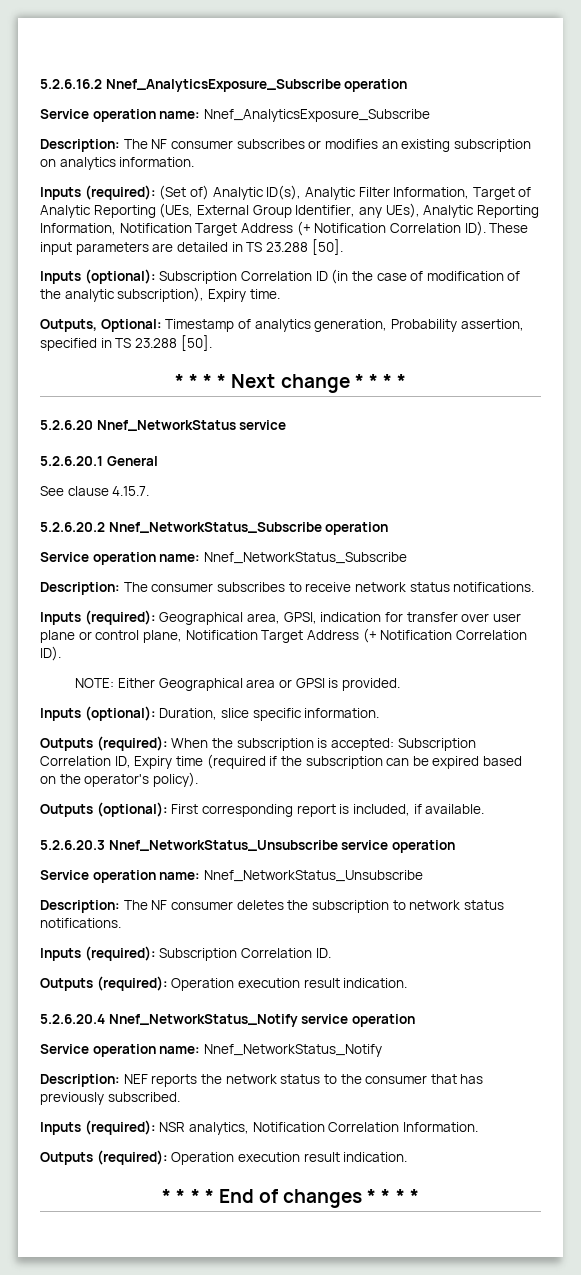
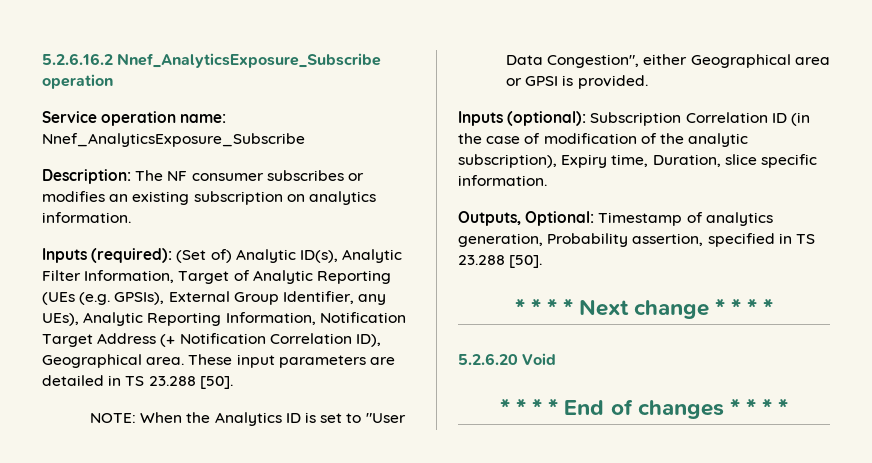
- Inputs (required): (Set of) Analytic ID(s), Analytic Filter Information, Target of Analytic Reporting (UEs, External Group Identifier, any UEs), Analytic Reporting Information, Notification Target Address (+ Notification Correlation ID). These input parameters are detailed in TS 23.288 [50].
+ Inputs (required): (Set of) Analytic ID(s), Analytic Filter Information, Target of Analytic Reporting (UEs (e.g. GPSIs), External Group Identifier, any UEs), Analytic Reporting Information, Notification Target Address (+ Notification Correlation ID), Geographical area. These input parameters are detailed in TS 23.288 [50].
+ NOTE: When the Analytics ID is set to "User Data Congestion", either Geographical area or GPSI is provided.
- Inputs (optional): Subscription Correlation ID (in the case of modification of the analytic subscription), Expiry time.
+ Inputs (optional): Subscription Correlation ID (in the case of modification of the analytic subscription), Expiry time, Duration, slice specific information.
- 5.2.6.20 Nnef_NetworkStatus service
- 5.2.6.20.1 General
- See clause 4.15.7.
- 5.2.6.20.2 Nnef_NetworkStatus_Subscribe operation
- Service operation name: Nnef_NetworkStatus_Subscribe
- Description: The consumer subscribes to receive network status notifications.
- Inputs (required): Geographical area, GPSI, indication for transfer over user plane or control plane, Notification Target Address (+ Notification Correlation ID).
- NOTE: Either Geographical area or GPSI is provided.
- Inputs (optional): Duration, slice specific information.
- Outputs (required): When the subscription is accepted: Subscription Correlation ID, Expiry time (required if the subscription can be expired based on the operator's policy).
- Outputs (optional): First corresponding report is included, if available.
- 5.2.6.20.3 Nnef_NetworkStatus_Unsubscribe service operation
- Service operation name: Nnef_NetworkStatus_Unsubscribe
- Description: The NF consumer deletes the subscription to network status notifications.
- Inputs (required): Subscription Correlation ID.
- Outputs (required): Operation execution result indication.
- 5.2.6.20.4 Nnef_NetworkStatus_Notify service operation
- Service operation name: Nnef_NetworkStatus_Notify
- Description: NEF reports the network status to the consumer that has previously subscribed.
- Inputs (required): NSR analytics, Notification Correlation Information.
- Outputs (required): Operation execution result indication.
+ 5.2.6.20 Void

